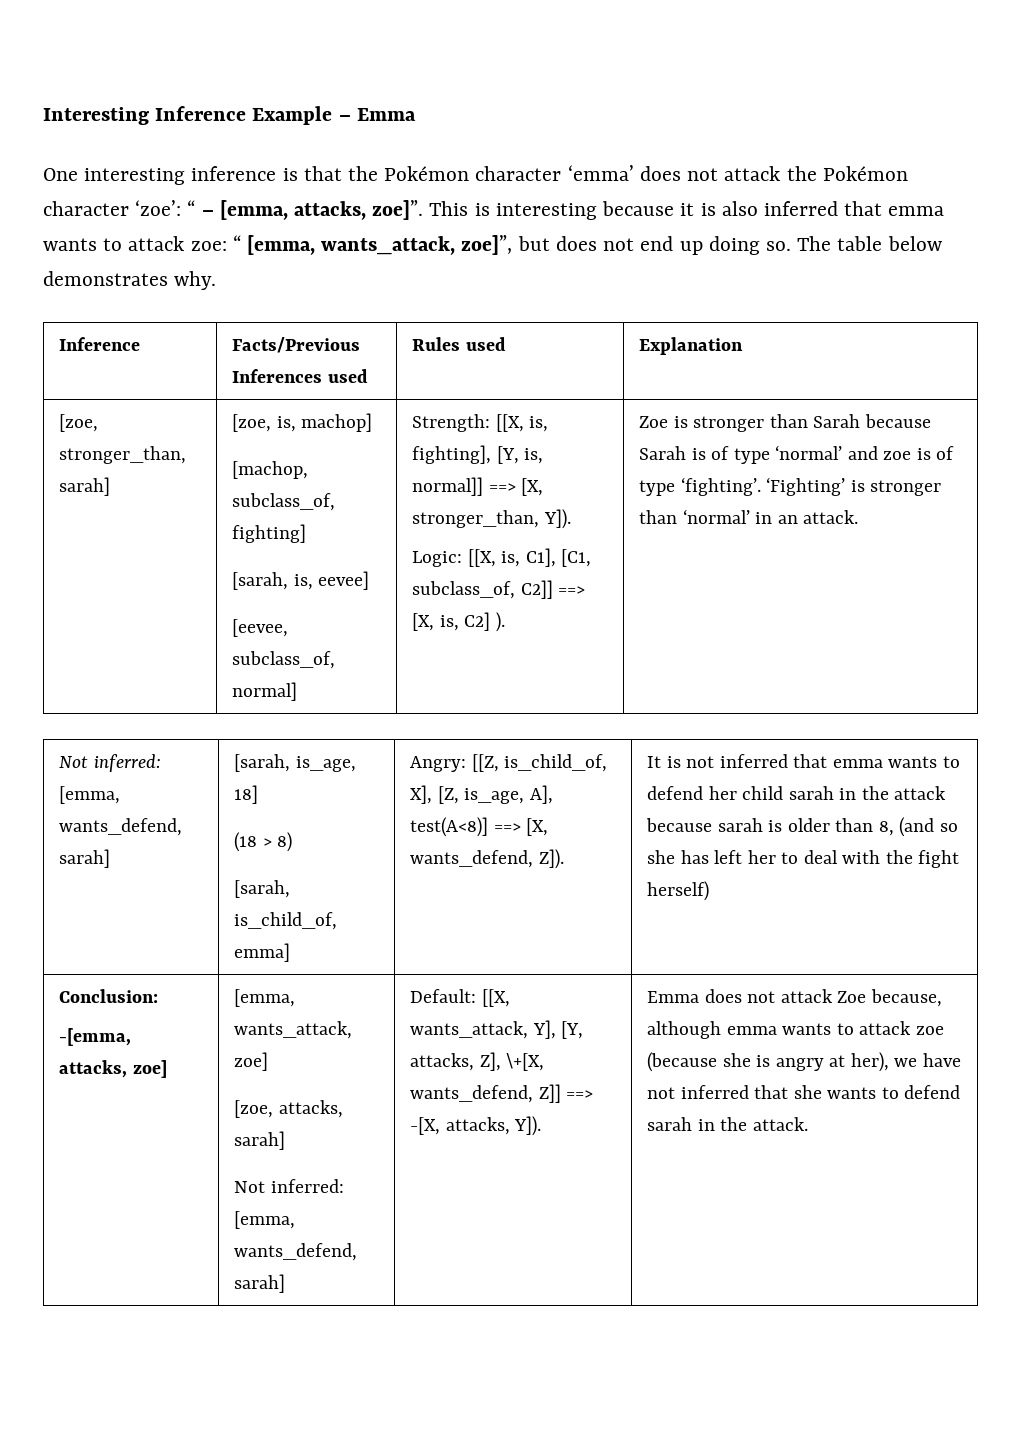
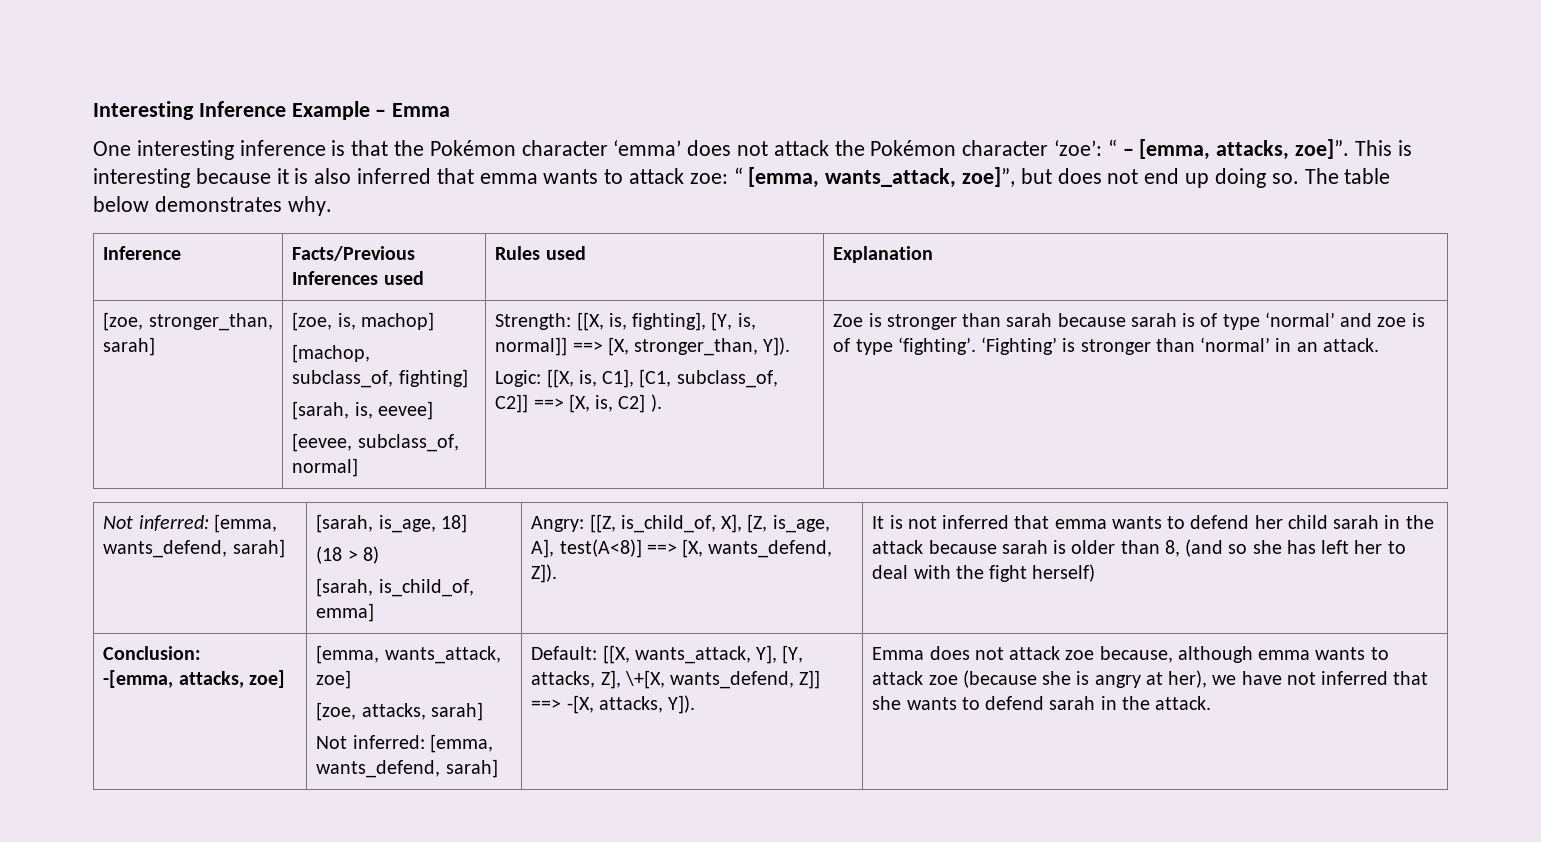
- Zoe is stronger than Sarah because Sarah is of type ‘normal’ and zoe is of type ‘fighting’.
+ Zoe is stronger than sarah because sarah is of type ‘normal’ and zoe is of type ‘fighting’.
- Emma does not attack Zoe because, although emma wants to attack zoe (because she is angry at her), we have not inferred that she wants to defend sarah in the attack.
+ Emma does not attack zoe because, although emma wants to attack zoe (because she is angry at her), we have not inferred that she wants to defend sarah in the attack.

